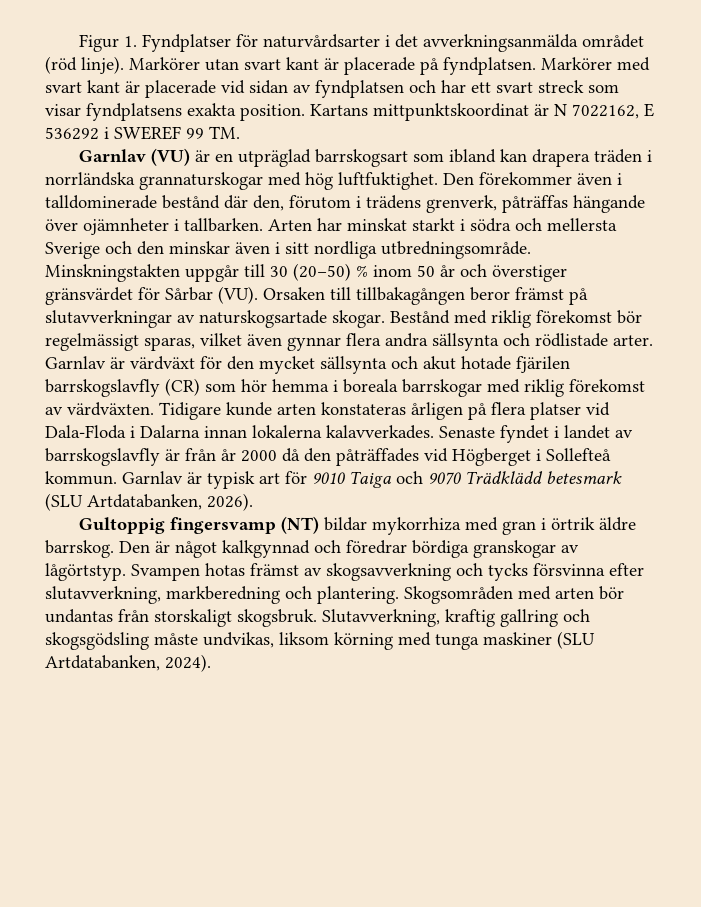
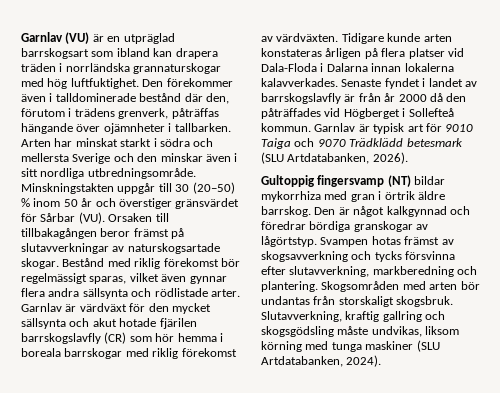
- Figur 1. Fyndplatser för naturvårdsarter i det avverkningsanmälda området (röd linje). Markörer utan svart kant är placerade på fyndplatsen. Markörer med svart kant är placerade vid sidan av fyndplatsen och har ett svart streck som visar fyndplatsens exakta position. Kartans mittpunktskoordinat är N 7022162, E 536292 i SWEREF 99 TM.

